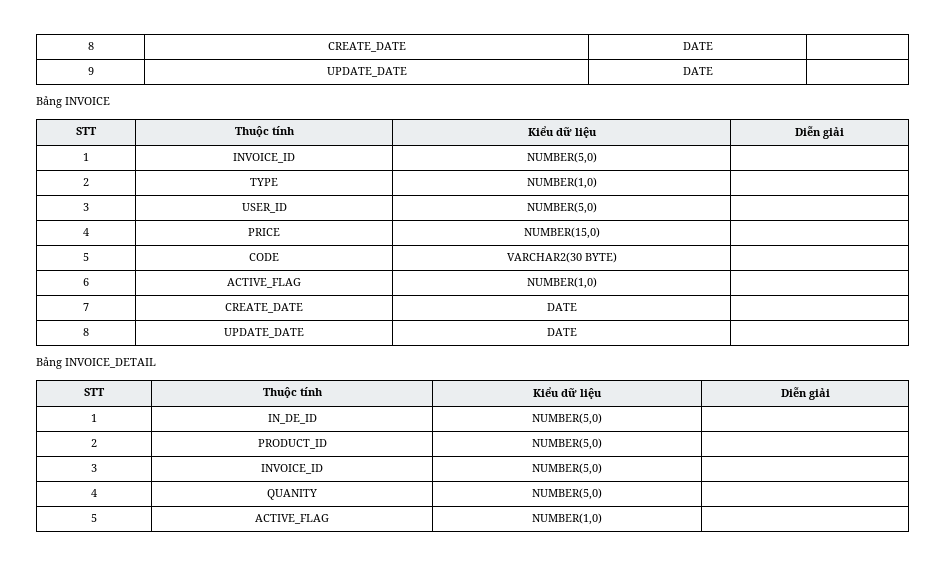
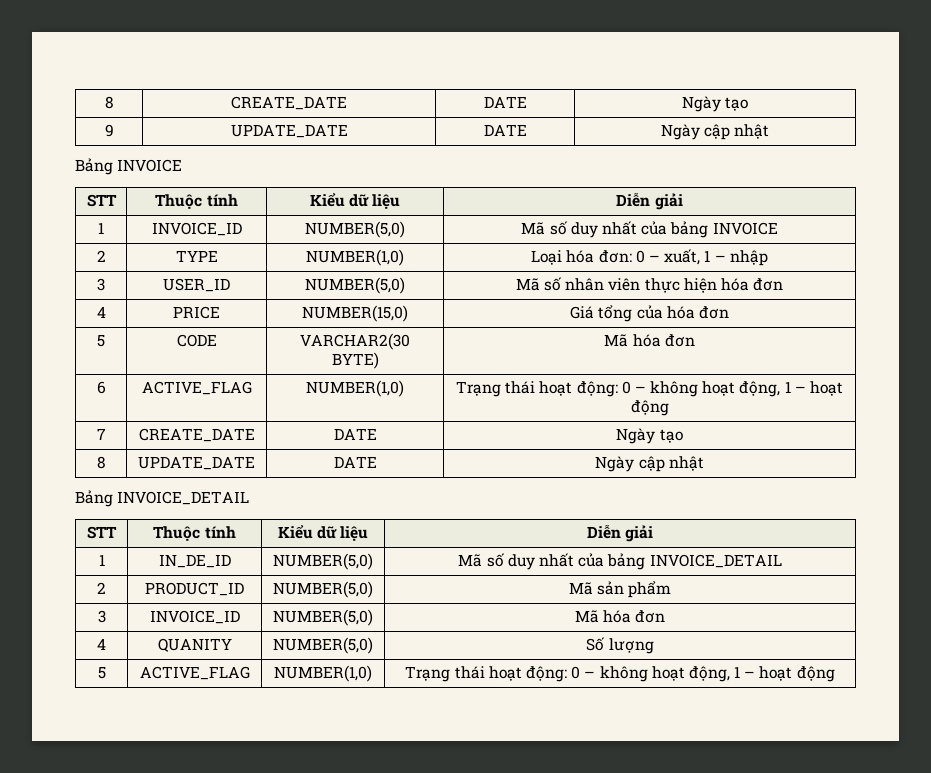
- 8 | CREATE_DATE | DATE |
+ 8 | CREATE_DATE | DATE | Ngày tạo
- 9 | UPDATE_DATE | DATE |
+ 9 | UPDATE_DATE | DATE | Ngày cập nhật
- 1 | INVOICE_ID | NUMBER(5,0) |
- 2 | TYPE | NUMBER(1,0) |
- 3 | USER_ID | NUMBER(5,0) |
- 4 | PRICE | NUMBER(15,0) |
+ 1 | INVOICE_ID | NUMBER(5,0) | Mã số duy nhất của bảng INVOICE
+ 2 | TYPE | NUMBER(1,0) | Loại hóa đơn: 0 – xuất, 1 – nhập
+ 3 | USER_ID | NUMBER(5,0) | Mã số nhân viên thực hiện hóa đơn
+ 4 | PRICE | NUMBER(15,0) | Giá tổng của hóa đơn
- 5 | CODE | VARCHAR2(30 BYTE) |
+ 5 | CODE | VARCHAR2(30 BYTE) | Mã hóa đơn
- 6 | ACTIVE_FLAG | NUMBER(1,0) |
+ 6 | ACTIVE_FLAG | NUMBER(1,0) | Trạng thái hoạt động: 0 – không hoạt động, 1 – hoạt động
- 7 | CREATE_DATE | DATE |
+ 7 | CREATE_DATE | DATE | Ngày tạo
- 8 | UPDATE_DATE | DATE |
+ 8 | UPDATE_DATE | DATE | Ngày cập nhật
- 1 | IN_DE_ID | NUMBER(5,0) |
+ 1 | IN_DE_ID | NUMBER(5,0) | Mã số duy nhất của bảng INVOICE_DETAIL
- 2 | PRODUCT_ID | NUMBER(5,0) |
+ 2 | PRODUCT_ID | NUMBER(5,0) | Mã sản phẩm
- 3 | INVOICE_ID | NUMBER(5,0) |
+ 3 | INVOICE_ID | NUMBER(5,0) | Mã hóa đơn
- 4 | QUANITY | NUMBER(5,0) |
+ 4 | QUANITY | NUMBER(5,0) | Số lượng
- 5 | ACTIVE_FLAG | NUMBER(1,0) |
+ 5 | ACTIVE_FLAG | NUMBER(1,0) | Trạng thái hoạt động: 0 – không hoạt động, 1 – hoạt động

